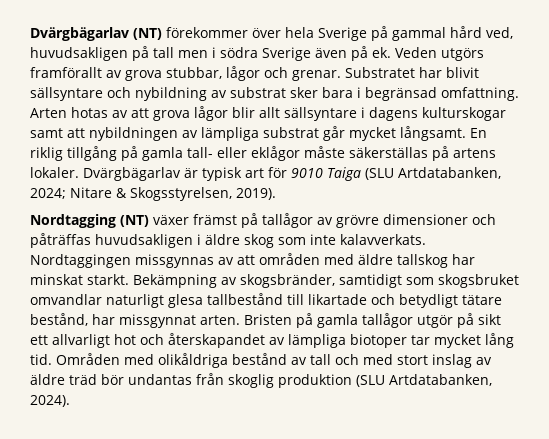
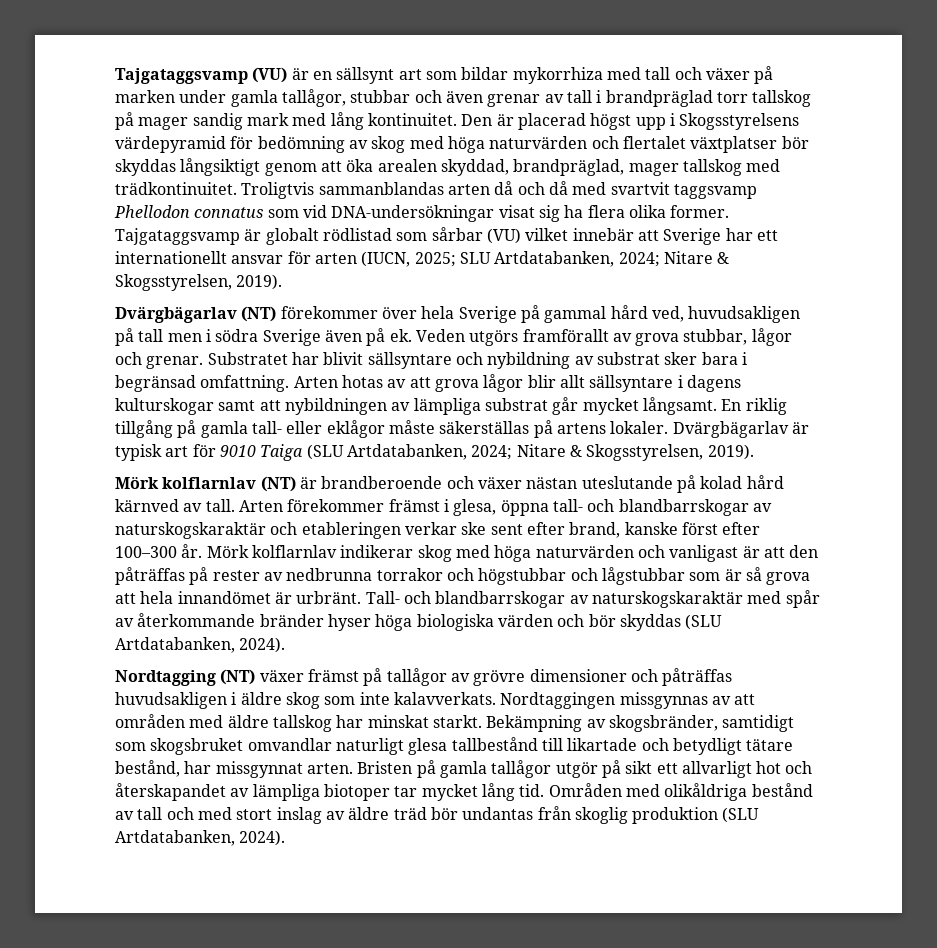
+ Tajgataggsvamp (VU) är en sällsynt art som bildar mykorrhiza med tall och växer på marken under gamla tallågor, stubbar och även grenar av tall i brandpräglad torr tallskog på mager sandig mark med lång kontinuitet. Den är placerad högst upp i Skogsstyrelsens värdepyramid för bedömning av skog med höga naturvärden och flertalet växtplatser bör skyddas långsiktigt genom att öka arealen skyddad, brandpräglad, mager tallskog med trädkontinuitet. Troligtvis sammanblandas arten då och då med svartvit taggsvamp Phellodon connatus som vid DNA-undersökningar visat sig ha flera olika former. Tajgataggsvamp är globalt rödlistad som sårbar (VU) vilket innebär att Sverige har ett internationellt ansvar för arten (IUCN, 2025; SLU Artdatabanken, 2024; Nitare & Skogsstyrelsen, 2019).
+ Mörk kolflarnlav (NT) är brandberoende och växer nästan uteslutande på kolad hård kärnved av tall. Arten förekommer främst i glesa, öppna tall- och blandbarrskogar av naturskogskaraktär och etableringen verkar ske sent efter brand, kanske först efter 100–300 år. Mörk kolflarnlav indikerar skog med höga naturvärden och vanligast är att den påträffas på rester av nedbrunna torrakor och högstubbar och lågstubbar som är så grova att hela innandömet är urbränt. Tall- och blandbarrskogar av naturskogskaraktär med spår av återkommande bränder hyser höga biologiska värden och bör skyddas (SLU Artdatabanken, 2024).

